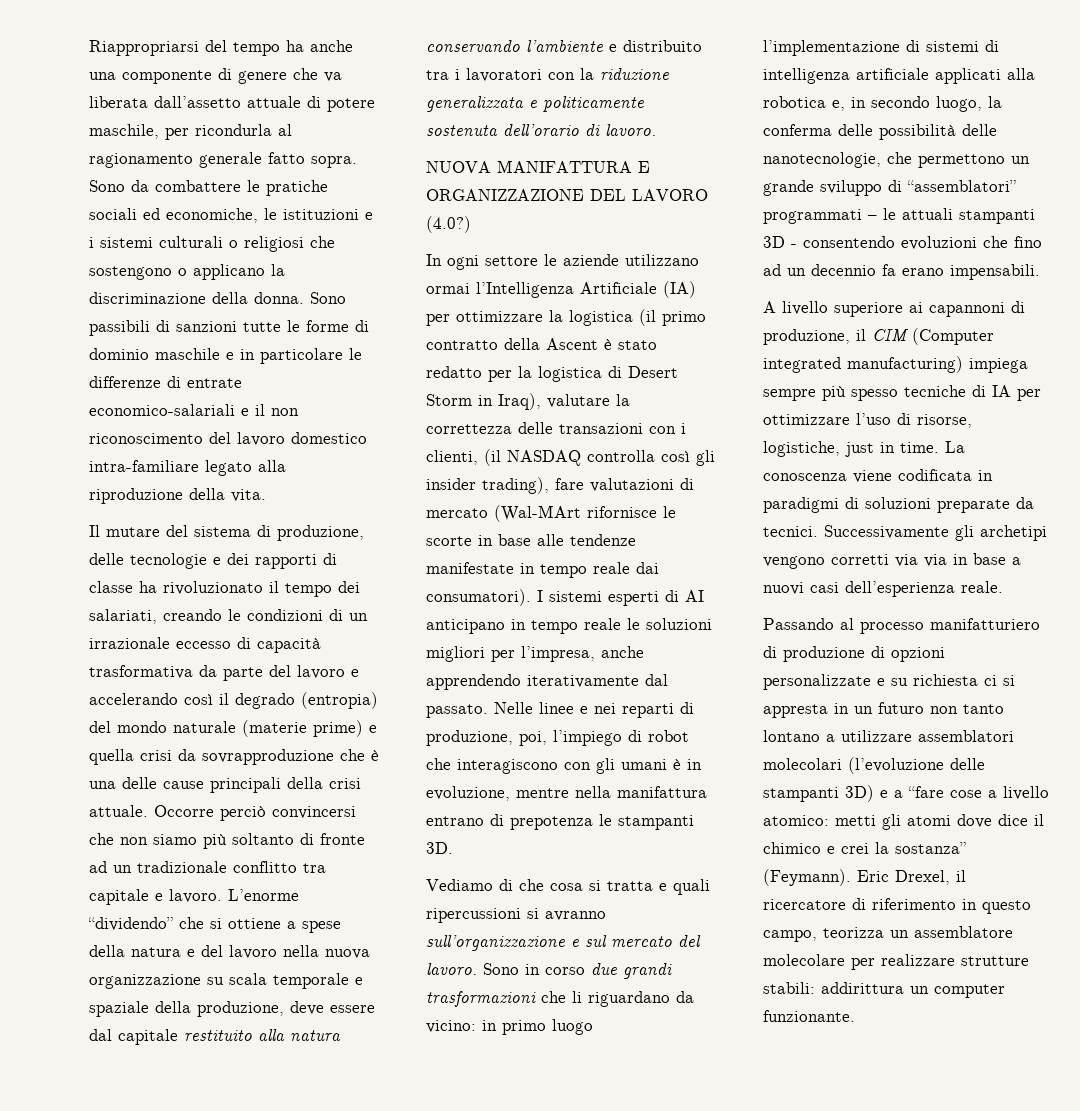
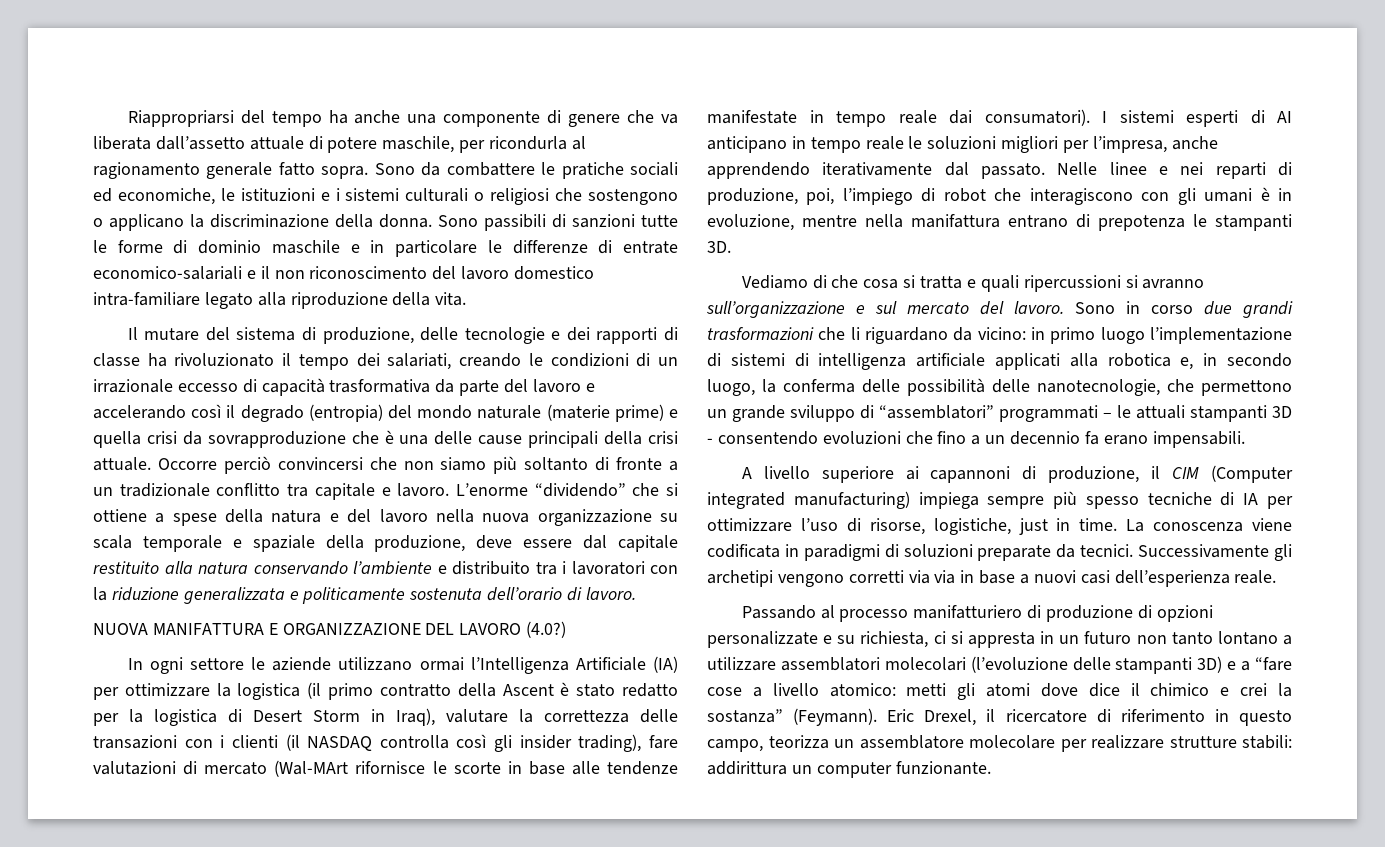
- Occorre perciò convincersi che non siamo più soltanto di fronte ad un tradizionale conflitto tra capitale e lavoro.
+ Occorre perciò convincersi che non siamo più soltanto di fronte a un tradizionale conflitto tra capitale e lavoro.
- In ogni settore le aziende utilizzano ormai l’Intelligenza Artificiale (IA) per ottimizzare la logistica (il primo contratto della Ascent è stato redatto per la logistica di Desert Storm in Iraq), valutare la correttezza delle transazioni con i clienti, (il NASDAQ controlla così gli insider trading), fare valutazioni di mercato (Wal-MArt rifornisce le scorte in base alle tendenze manifestate in tempo reale dai consumatori).
+ In ogni settore le aziende utilizzano ormai l’Intelligenza Artificiale (IA) per ottimizzare la logistica (il primo contratto della Ascent è stato redatto per la logistica di Desert Storm in Iraq), valutare la correttezza delle transazioni con i clienti (il NASDAQ controlla così gli insider trading), fare valutazioni di mercato (Wal-MArt rifornisce le scorte in base alle tendenze manifestate in tempo reale dai consumatori).
- Sono in corso due grandi trasformazioni che li riguardano da vicino: in primo luogo l’implementazione di sistemi di intelligenza artificiale applicati alla robotica e, in secondo luogo, la conferma delle possibilità delle nanotecnologie, che permettono un grande sviluppo di “assemblatori” programmati – le attuali stampanti 3D - consentendo evoluzioni che fino ad un decennio fa erano impensabili.
+ Sono in corso due grandi trasformazioni che li riguardano da vicino: in primo luogo l’implementazione di sistemi di intelligenza artificiale applicati alla robotica e, in secondo luogo, la conferma delle possibilità delle nanotecnologie, che permettono un grande sviluppo di “assemblatori” programmati – le attuali stampanti 3D - consentendo evoluzioni che fino a un decennio fa erano impensabili.
- Passando al processo manifatturiero di produzione di opzioni personalizzate e su richiesta ci si appresta in un futuro non tanto lontano a utilizzare assemblatori molecolari (l’evoluzione delle stampanti 3D) e a “fare cose a livello atomico: metti gli atomi dove dice il chimico e crei la sostanza” (Feymann).
+ Passando al processo manifatturiero di produzione di opzioni personalizzate e su richiesta, ci si appresta in un futuro non tanto lontano a utilizzare assemblatori molecolari (l’evoluzione delle stampanti 3D) e a “fare cose a livello atomico: metti gli atomi dove dice il chimico e crei la sostanza” (Feymann).

